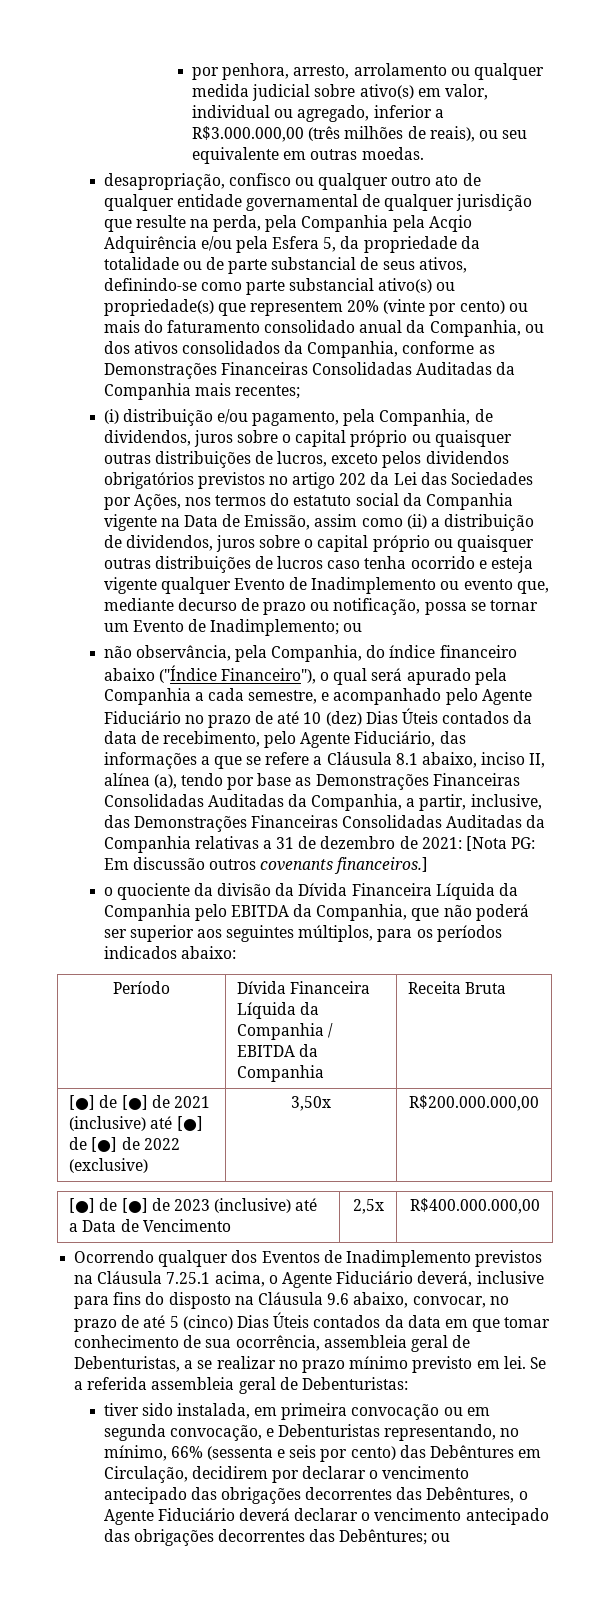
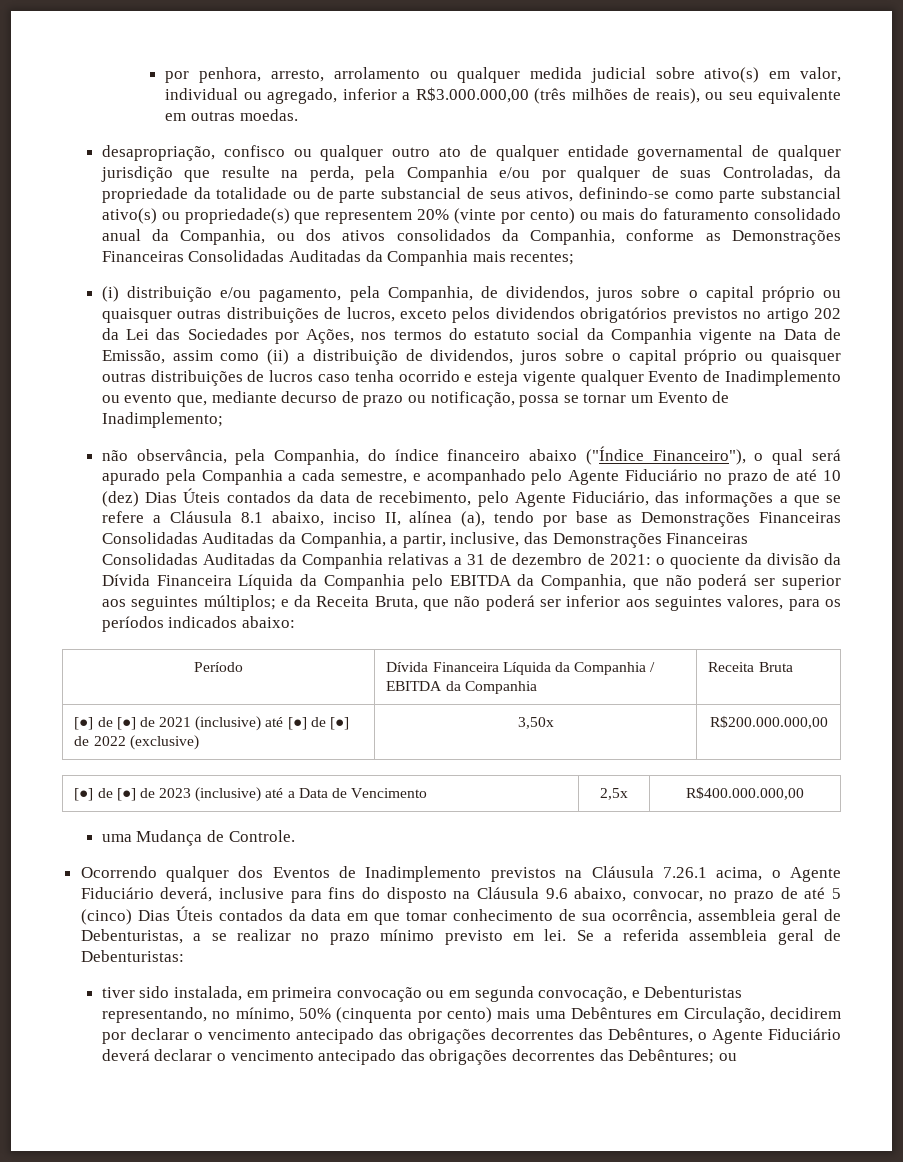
- desapropriação, confisco ou qualquer outro ato de qualquer entidade governamental de qualquer jurisdição que resulte na perda, pela Companhia pela Acqio Adquirência e/ou pela Esfera 5, da propriedade da totalidade ou de parte substancial de seus ativos, definindo-se como parte substancial ativo(s) ou propriedade(s) que representem 20% (vinte por cento) ou mais do faturamento consolidado anual da Companhia, ou dos ativos consolidados da Companhia, conforme as Demonstrações Financeiras Consolidadas Auditadas da Companhia mais recentes;
+ desapropriação, confisco ou qualquer outro ato de qualquer entidade governamental de qualquer jurisdição que resulte na perda, pela Companhia e/ou por qualquer de suas Controladas, da propriedade da totalidade ou de parte substancial de seus ativos, definindo-se como parte substancial ativo(s) ou propriedade(s) que representem 20% (vinte por cento) ou mais do faturamento consolidado anual da Companhia, ou dos ativos consolidados da Companhia, conforme as Demonstrações Financeiras Consolidadas Auditadas da Companhia mais recentes;
- (i) distribuição e/ou pagamento, pela Companhia, de dividendos, juros sobre o capital próprio ou quaisquer outras distribuições de lucros, exceto pelos dividendos obrigatórios previstos no artigo 202 da Lei das Sociedades por Ações, nos termos do estatuto social da Companhia vigente na Data de Emissão, assim como (ii) a distribuição de dividendos, juros sobre o capital próprio ou quaisquer outras distribuições de lucros caso tenha ocorrido e esteja vigente qualquer Evento de Inadimplemento ou evento que, mediante decurso de prazo ou notificação, possa se tornar um Evento de Inadimplemento; ou
+ (i) distribuição e/ou pagamento, pela Companhia, de dividendos, juros sobre o capital próprio ou quaisquer outras distribuições de lucros, exceto pelos dividendos obrigatórios previstos no artigo 202 da Lei das Sociedades por Ações, nos termos do estatuto social da Companhia vigente na Data de Emissão, assim como (ii) a distribuição de dividendos, juros sobre o capital próprio ou quaisquer outras distribuições de lucros caso tenha ocorrido e esteja vigente qualquer Evento de Inadimplemento ou evento que, mediante decurso de prazo ou notificação, possa se tornar um Evento de Inadimplemento;
- não observância, pela Companhia, do índice financeiro abaixo ("Índice Financeiro"), o qual será apurado pela Companhia a cada semestre, e acompanhado pelo Agente Fiduciário no prazo de até 10 (dez) Dias Úteis contados da data de recebimento, pelo Agente Fiduciário, das informações a que se refere a Cláusula 8.1 abaixo, inciso II, alínea (a), tendo por base as Demonstrações Financeiras Consolidadas Auditadas da Companhia, a partir, inclusive, das Demonstrações Financeiras Consolidadas Auditadas da Companhia relativas a 31 de dezembro de 2021: [Nota PG: Em discussão outros covenants financeiros.]
- o quociente da divisão da Dívida Financeira Líquida da Companhia pelo EBITDA da Companhia, que não poderá ser superior aos seguintes múltiplos, para os períodos indicados abaixo:
+ não observância, pela Companhia, do índice financeiro abaixo ("Índice Financeiro"), o qual será apurado pela Companhia a cada semestre, e acompanhado pelo Agente Fiduciário no prazo de até 10 (dez) Dias Úteis contados da data de recebimento, pelo Agente Fiduciário, das informações a que se refere a Cláusula 8.1 abaixo, inciso II, alínea (a), tendo por base as Demonstrações Financeiras Consolidadas Auditadas da Companhia, a partir, inclusive, das Demonstrações Financeiras Consolidadas Auditadas da Companhia relativas a 31 de dezembro de 2021: o quociente da divisão da Dívida Financeira Líquida da Companhia pelo EBITDA da Companhia, que não poderá ser superior aos seguintes múltiplos; e da Receita Bruta, que não poderá ser inferior aos seguintes valores, para os períodos indicados abaixo:
+ uma Mudança de Controle.
- Ocorrendo qualquer dos Eventos de Inadimplemento previstos na Cláusula 7.25.1 acima, o Agente Fiduciário deverá, inclusive para fins do disposto na Cláusula 9.6 abaixo, convocar, no prazo de até 5 (cinco) Dias Úteis contados da data em que tomar conhecimento de sua ocorrência, assembleia geral de Debenturistas, a se realizar no prazo mínimo previsto em lei.
+ Ocorrendo qualquer dos Eventos de Inadimplemento previstos na Cláusula 7.26.1 acima, o Agente Fiduciário deverá, inclusive para fins do disposto na Cláusula 9.6 abaixo, convocar, no prazo de até 5 (cinco) Dias Úteis contados da data em que tomar conhecimento de sua ocorrência, assembleia geral de Debenturistas, a se realizar no prazo mínimo previsto em lei.
- tiver sido instalada, em primeira convocação ou em segunda convocação, e Debenturistas representando, no mínimo, 66% (sessenta e seis por cento) das Debêntures em Circulação, decidirem por declarar o vencimento antecipado das obrigações decorrentes das Debêntures, o Agente Fiduciário deverá declarar o vencimento antecipado das obrigações decorrentes das Debêntures; ou
+ tiver sido instalada, em primeira convocação ou em segunda convocação, e Debenturistas representando, no mínimo, 50% (cinquenta por cento) mais uma Debêntures em Circulação, decidirem por declarar o vencimento antecipado das obrigações decorrentes das Debêntures, o Agente Fiduciário deverá declarar o vencimento antecipado das obrigações decorrentes das Debêntures; ou

